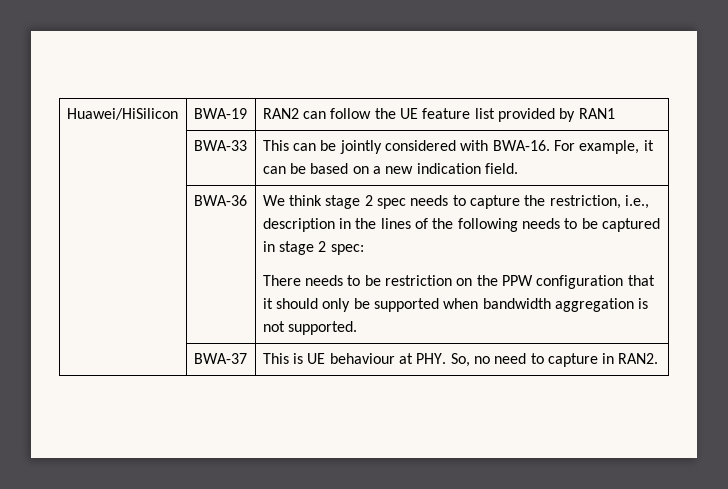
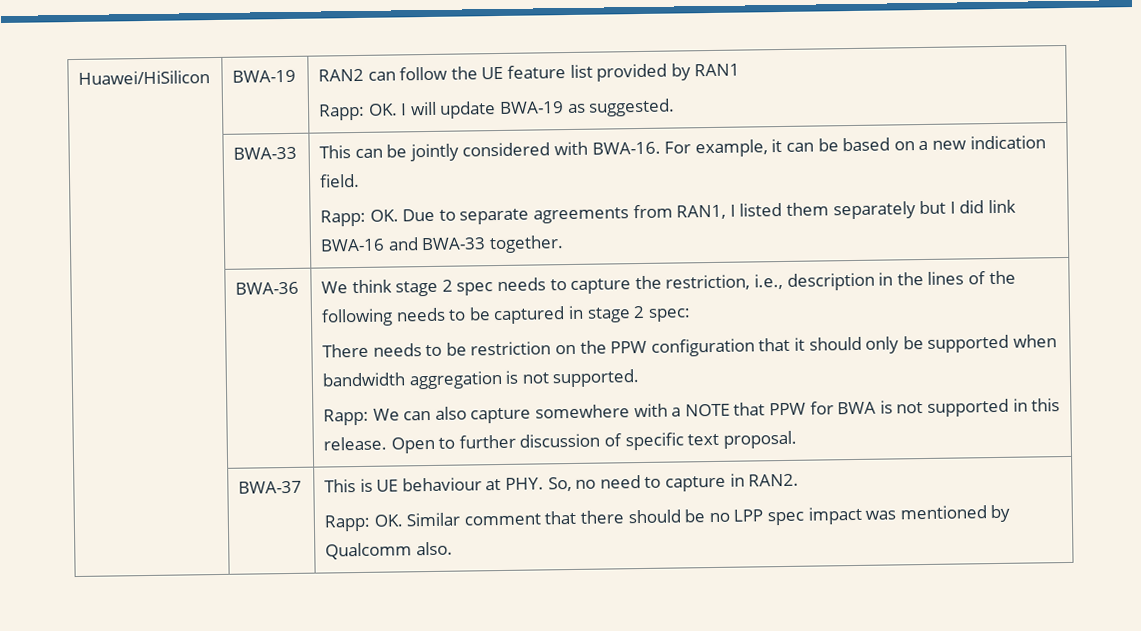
  Huawei/HiSilicon | BWA-19 | RAN2 can follow the UE feature list provided by RAN1
+ Rapp: OK. I will update BWA-19 as suggested.
  | BWA-33 | This can be jointly considered with BWA-16. For example, it can be based on a new indication field.
+ Rapp: OK. Due to separate agreements from RAN1, I listed them separately but I did link BWA-16 and BWA-33 together.
+ Rapp: We can also capture somewhere with a NOTE that PPW for BWA is not supported in this release. Open to further discussion of specific text proposal.
  | BWA-37 | This is UE behaviour at PHY. So, no need to capture in RAN2.
+ Rapp: OK. Similar comment that there should be no LPP spec impact was mentioned by Qualcomm also.

